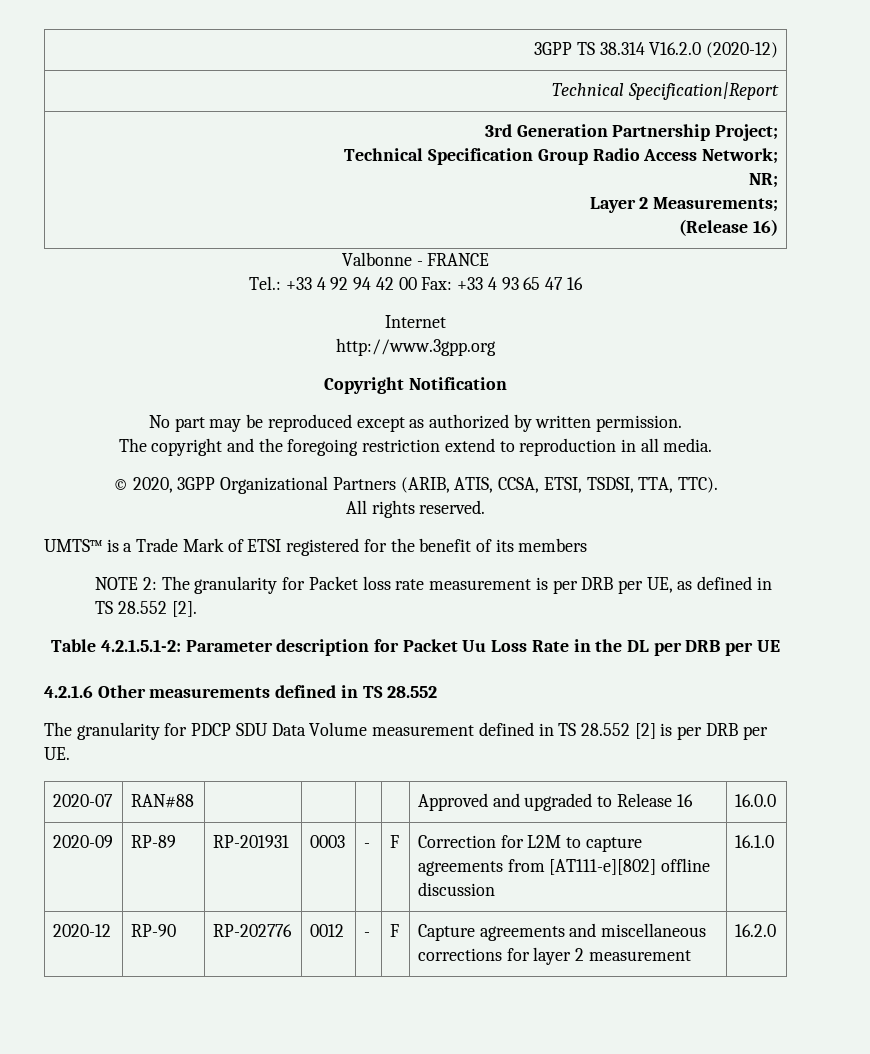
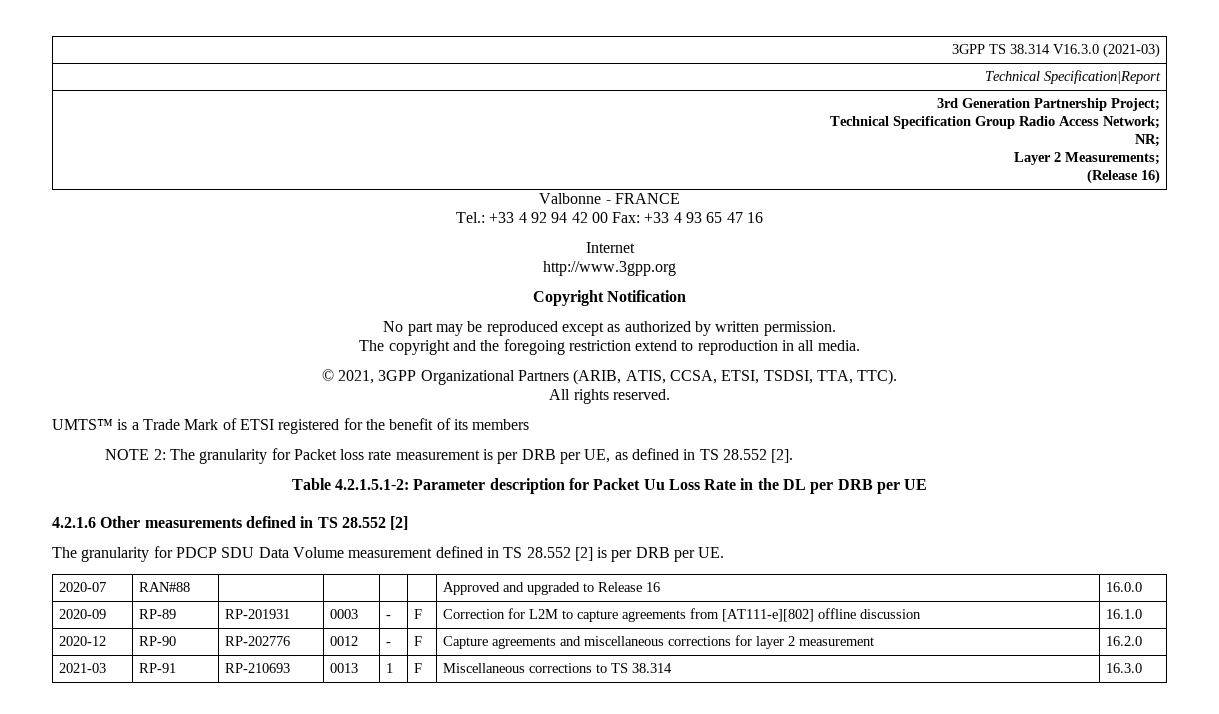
- 3GPP TS 38.314 V16.2.0 (2020-12)
+ 3GPP TS 38.314 V16.3.0 (2021-03)
- © 2020, 3GPP Organizational Partners (ARIB, ATIS, CCSA, ETSI, TSDSI, TTA, TTC).
+ © 2021, 3GPP Organizational Partners (ARIB, ATIS, CCSA, ETSI, TSDSI, TTA, TTC).
- 4.2.1.6 Other measurements defined in TS 28.552
+ 4.2.1.6 Other measurements defined in TS 28.552 [2]
+ 2021-03 | RP-91 | RP-210693 | 0013 | 1 | F | Miscellaneous corrections to TS 38.314 | 16.3.0

